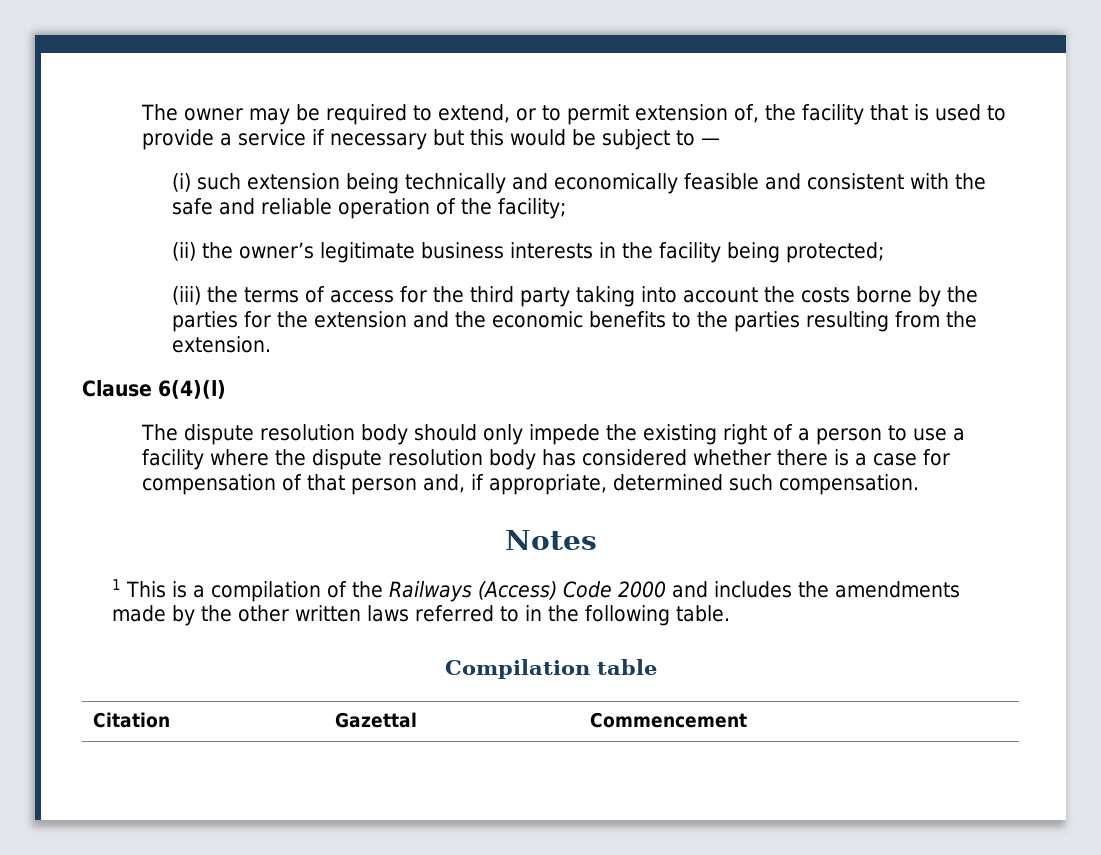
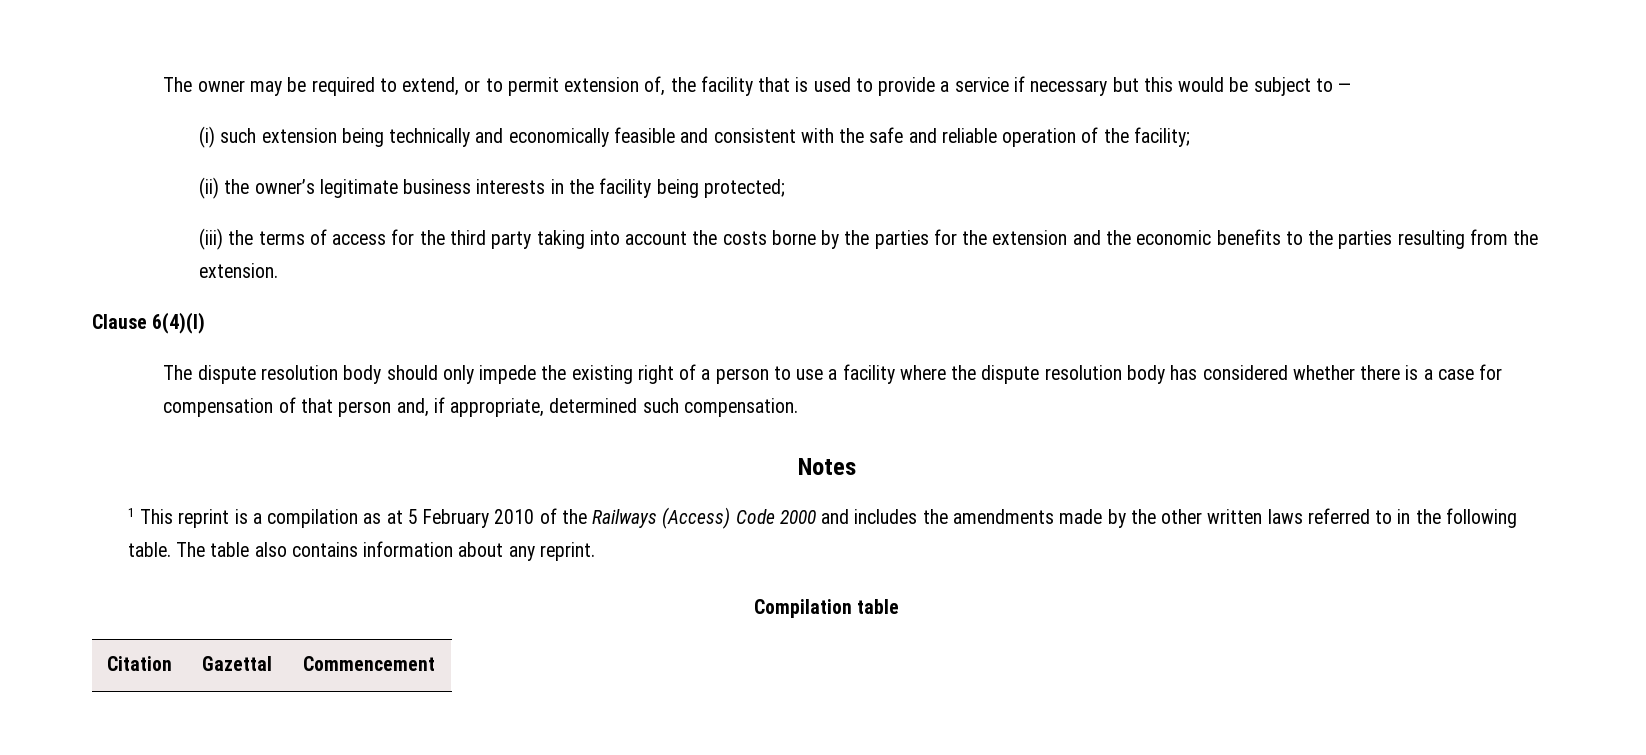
- 1 This is a compilation of the Railways (Access) Code 2000 and includes the amendments made by the other written laws referred to in the following table.
+ 1 This reprint is a compilation as at 5 February 2010 of the Railways (Access) Code 2000 and includes the amendments made by the other written laws referred to in the following table. The table also contains information about any reprint.

